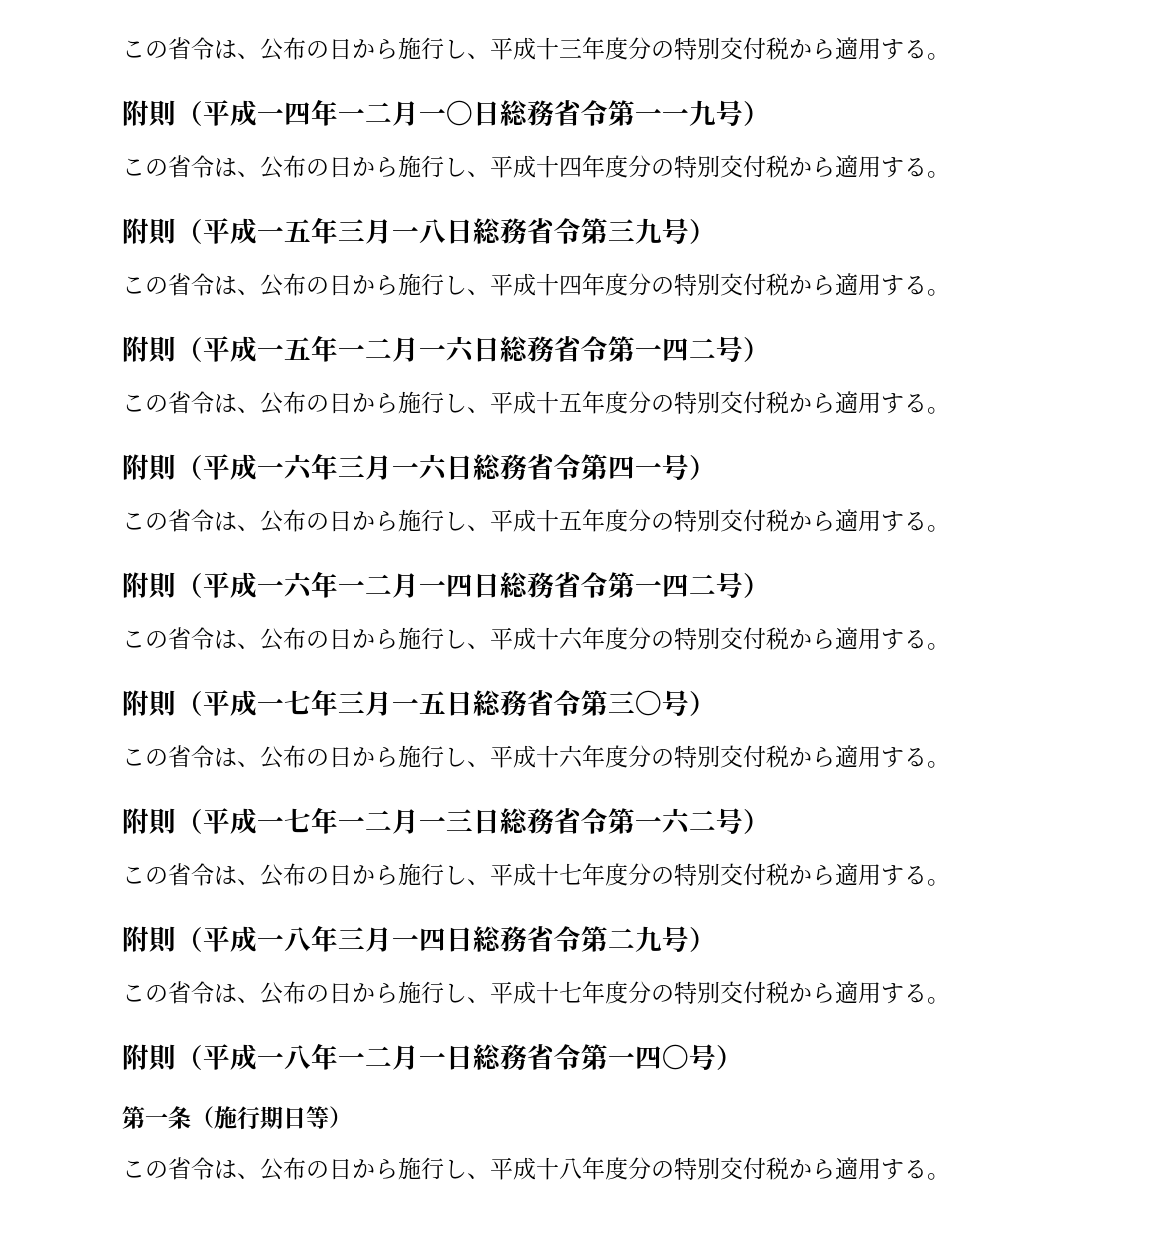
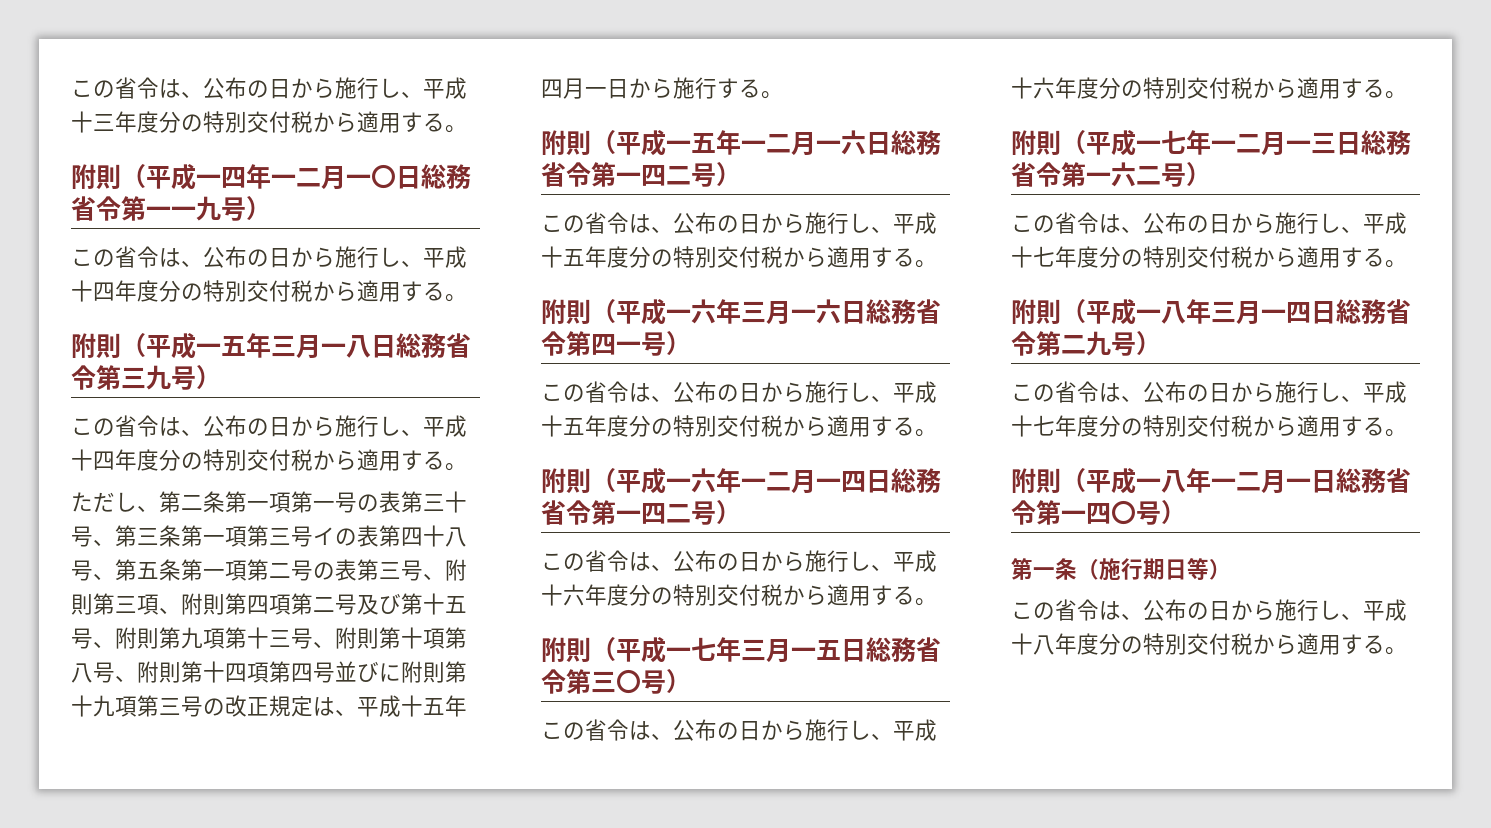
+ ただし、第二条第一項第一号の表第三十号、第三条第一項第三号イの表第四十八号、第五条第一項第二号の表第三号、附則第三項、附則第四項第二号及び第十五号、附則第九項第十三号、附則第十項第八号、附則第十四項第四号並びに附則第十九項第三号の改正規定は、平成十五年四月一日から施行する。

